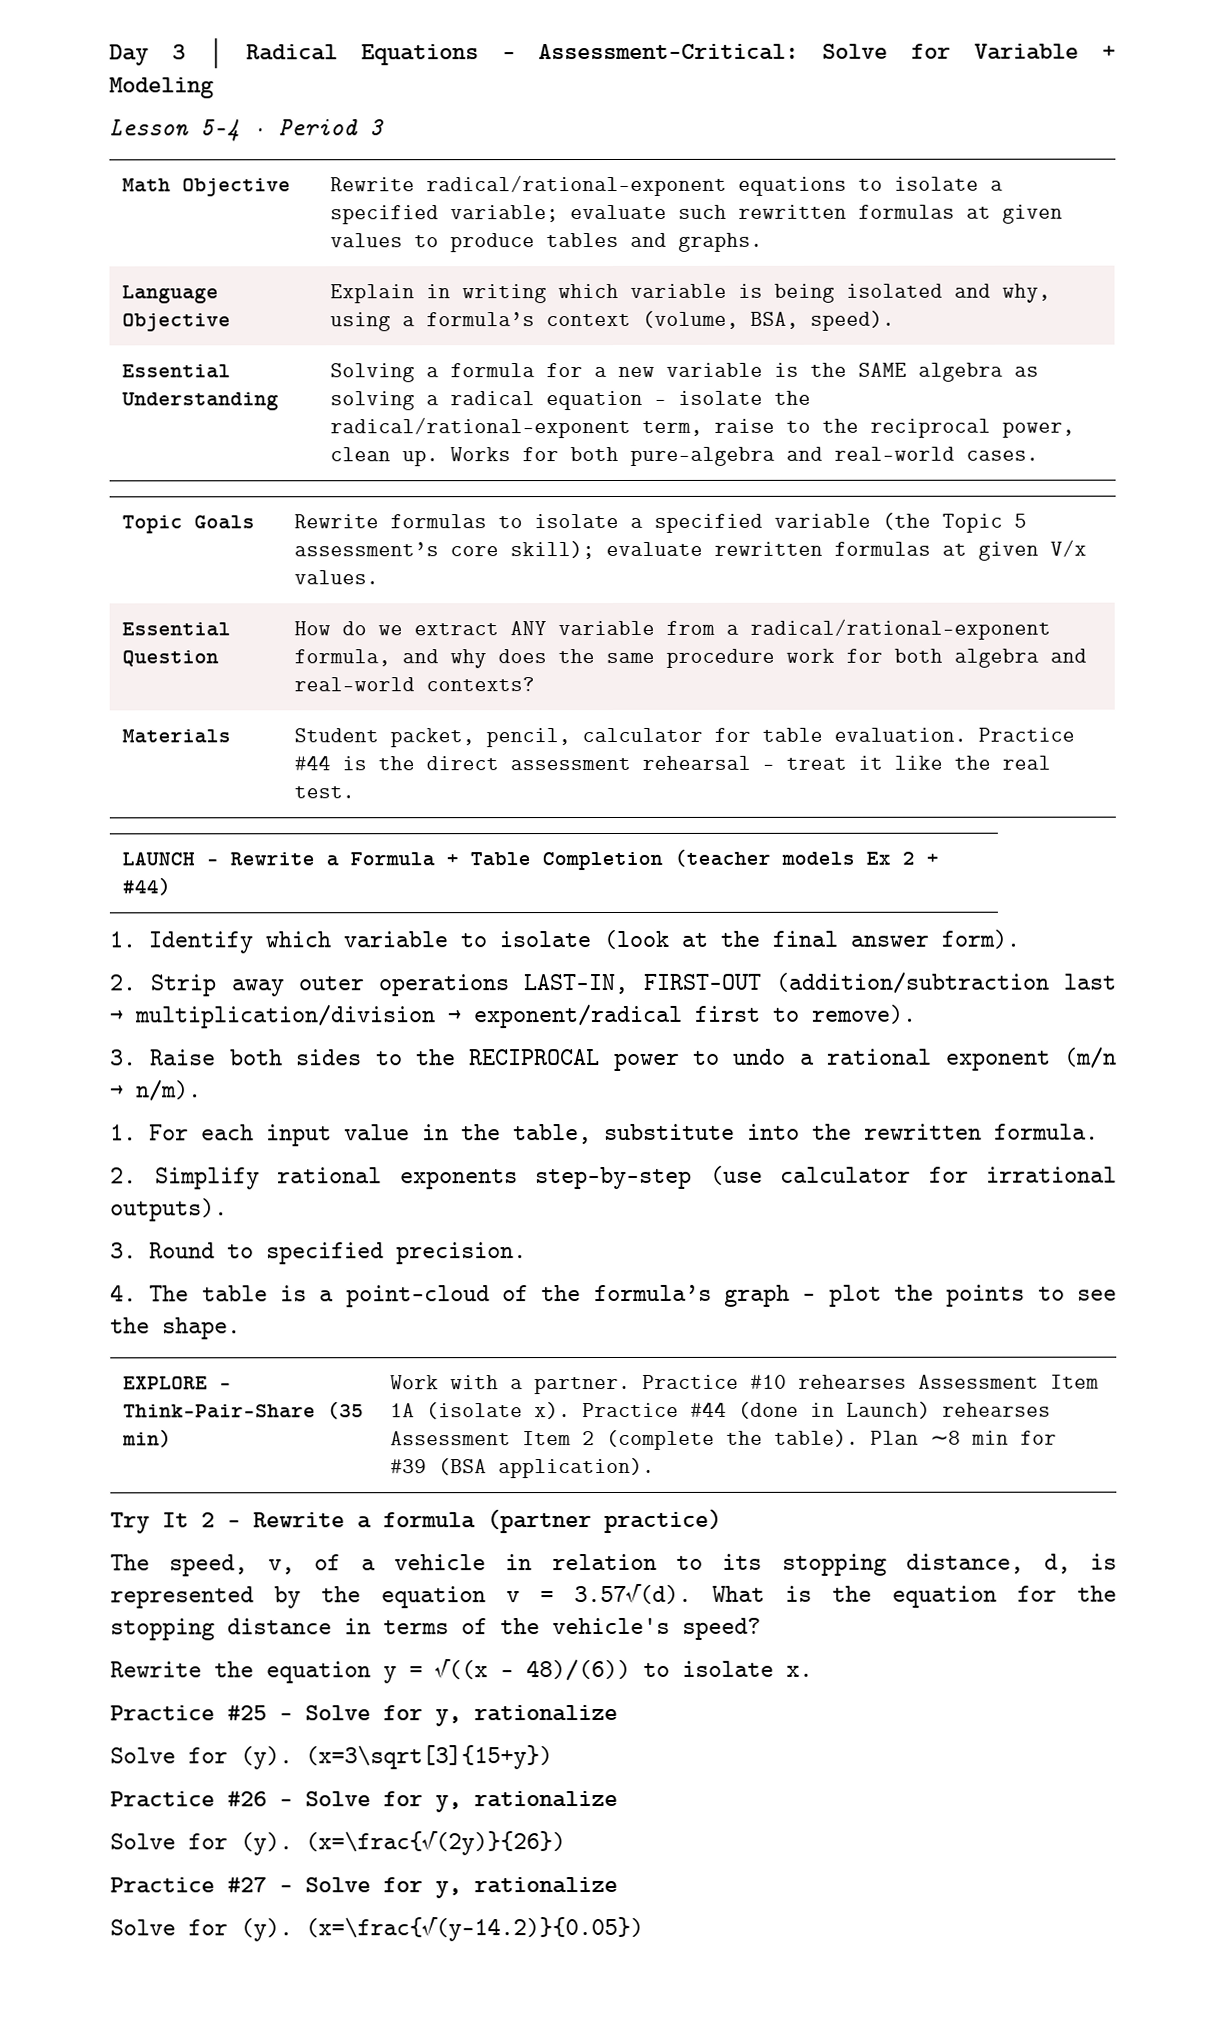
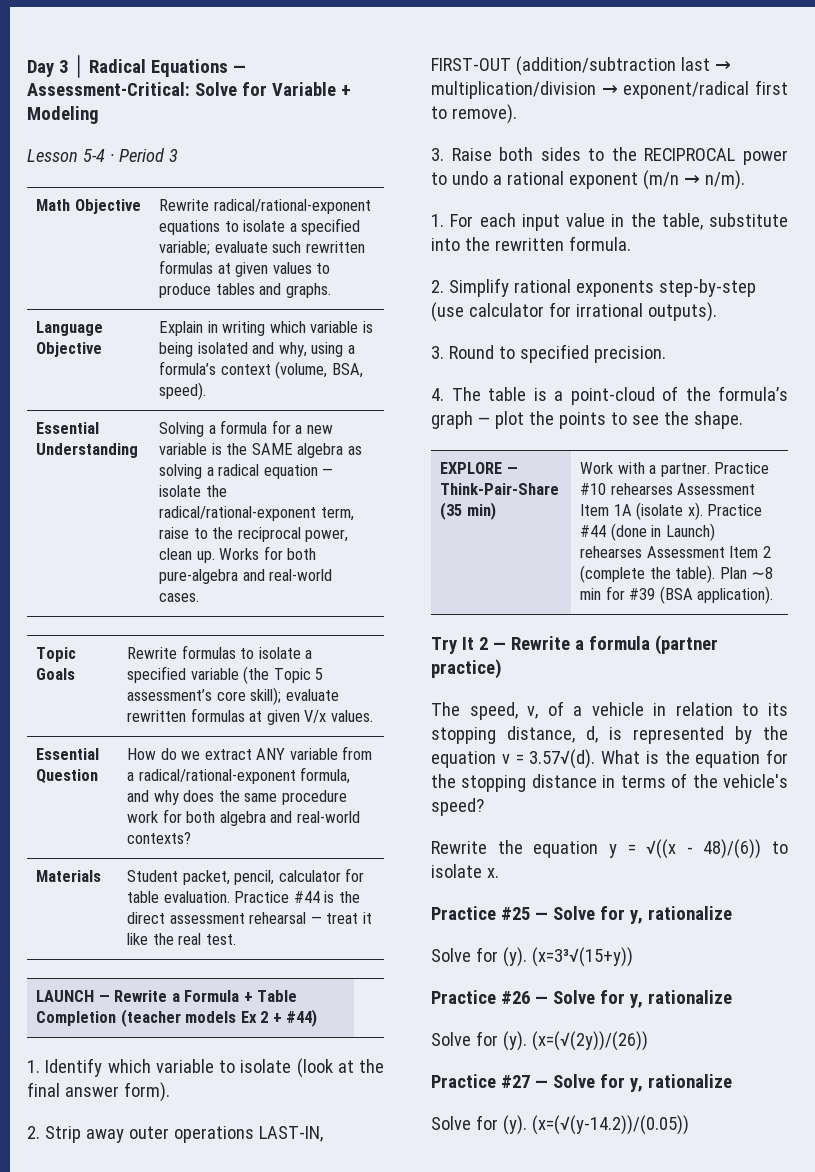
- (x=3\sqrt[3]{15+y})
+ (x=3³√(15+y))
- (x=\frac{√(2y)}{26})
+ (x=(√(2y))/(26))
- (x=\frac{√(y-14.2)}{0.05})
+ (x=(√(y-14.2))/(0.05))

